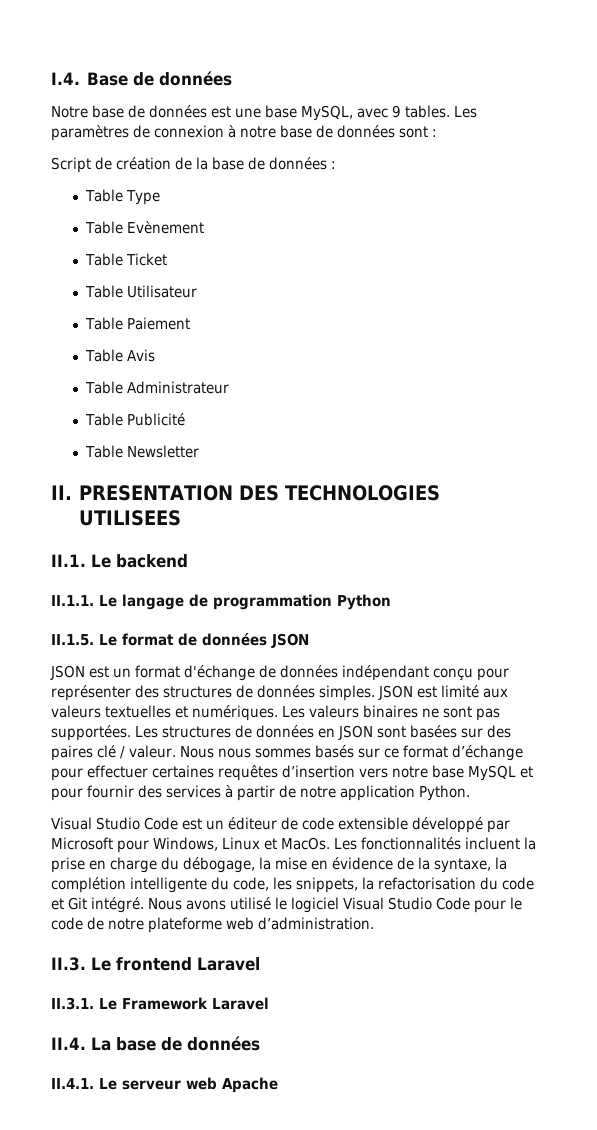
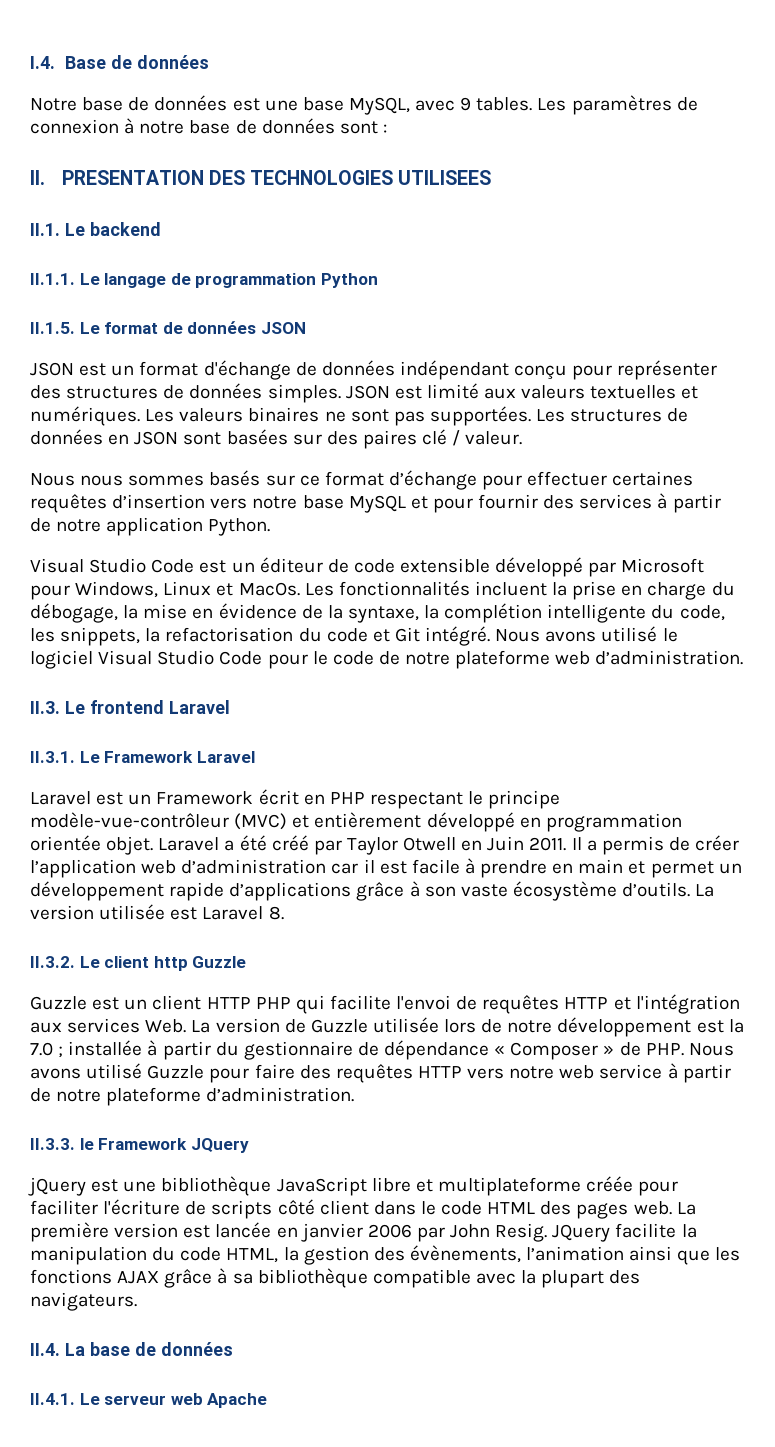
- Script de création de la base de données :
- Table Type
- Table Evènement
- Table Ticket
- Table Utilisateur
- Table Paiement
- Table Avis
- Table Administrateur
- Table Publicité
- Table Newsletter
- Les structures de données en JSON sont basées sur des paires clé / valeur. Nous nous sommes basés sur ce format d’échange pour effectuer certaines requêtes d’insertion vers notre base MySQL et pour fournir des services à partir de notre application Python.
+ Les structures de données en JSON sont basées sur des paires clé / valeur.
+ Nous nous sommes basés sur ce format d’échange pour effectuer certaines requêtes d’insertion vers notre base MySQL et pour fournir des services à partir de notre application Python.
+ Laravel est un Framework écrit en PHP respectant le principe modèle-vue-contrôleur (MVC) et entièrement développé en programmation orientée objet. Laravel a été créé par Taylor Otwell en Juin 2011. Il a permis de créer l’application web d’administration car il est facile à prendre en main et permet un développement rapide d’applications grâce à son vaste écosystème d’outils. La version utilisée est Laravel 8.
+ II.3.2. Le client http Guzzle
+ Guzzle est un client HTTP PHP qui facilite l'envoi de requêtes HTTP et l'intégration aux services Web. La version de Guzzle utilisée lors de notre développement est la 7.0 ; installée à partir du gestionnaire de dépendance « Composer » de PHP. Nous avons utilisé Guzzle pour faire des requêtes HTTP vers notre web service à partir de notre plateforme d’administration.
+ II.3.3. le Framework JQuery
+ jQuery est une bibliothèque JavaScript libre et multiplateforme créée pour faciliter l'écriture de scripts côté client dans le code HTML des pages web. La première version est lancée en janvier 2006 par John Resig. JQuery facilite la manipulation du code HTML, la gestion des évènements, l’animation ainsi que les fonctions AJAX grâce à sa bibliothèque compatible avec la plupart des navigateurs.

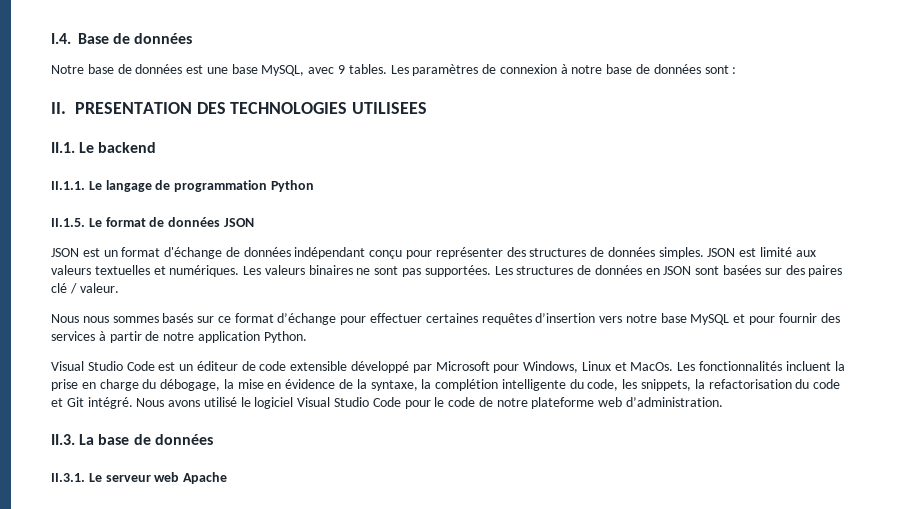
- II.3. Le frontend Laravel
- II.3.1. Le Framework Laravel
- Laravel est un Framework écrit en PHP respectant le principe modèle-vue-contrôleur (MVC) et entièrement développé en programmation orientée objet. Laravel a été créé par Taylor Otwell en Juin 2011. Il a permis de créer l’application web d’administration car il est facile à prendre en main et permet un développement rapide d’applications grâce à son vaste écosystème d’outils. La version utilisée est Laravel 8.
- II.3.2. Le client http Guzzle
- Guzzle est un client HTTP PHP qui facilite l'envoi de requêtes HTTP et l'intégration aux services Web. La version de Guzzle utilisée lors de notre développement est la 7.0 ; installée à partir du gestionnaire de dépendance « Composer » de PHP. Nous avons utilisé Guzzle pour faire des requêtes HTTP vers notre web service à partir de notre plateforme d’administration.
- II.3.3. le Framework JQuery
- jQuery est une bibliothèque JavaScript libre et multiplateforme créée pour faciliter l'écriture de scripts côté client dans le code HTML des pages web. La première version est lancée en janvier 2006 par John Resig. JQuery facilite la manipulation du code HTML, la gestion des évènements, l’animation ainsi que les fonctions AJAX grâce à sa bibliothèque compatible avec la plupart des navigateurs.
- II.4. La base de données
+ II.3. La base de données
- II.4.1. Le serveur web Apache
+ II.3.1. Le serveur web Apache

